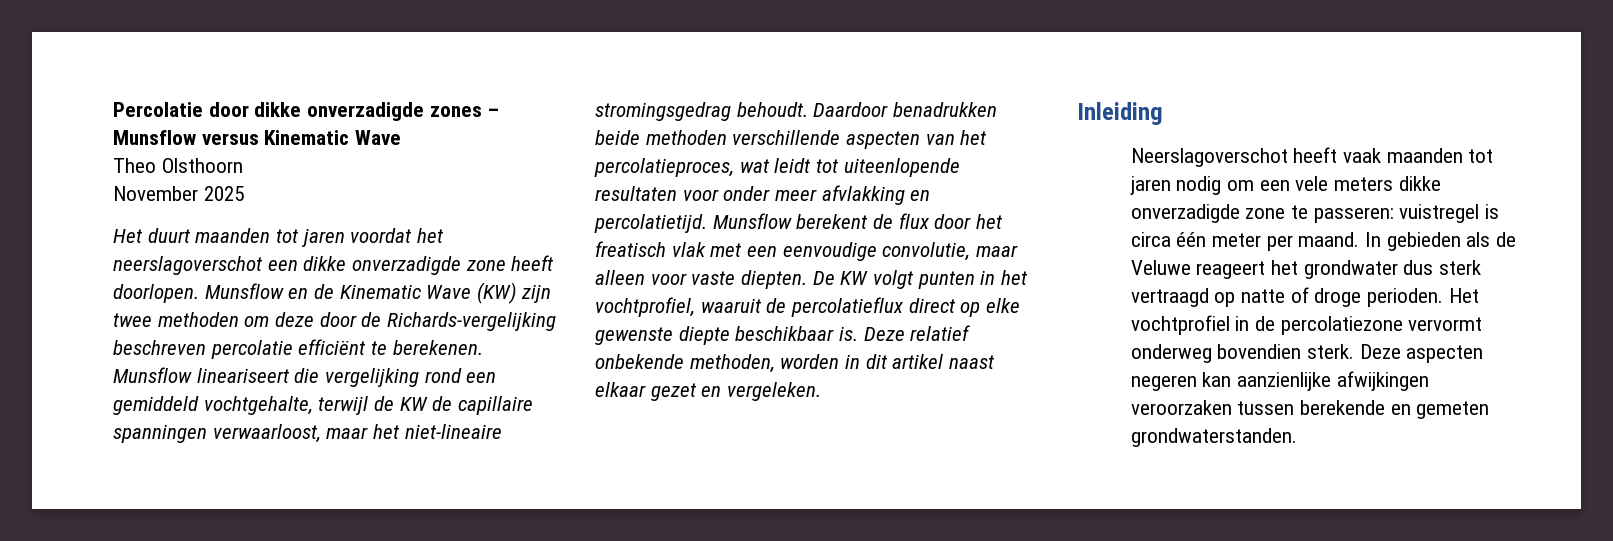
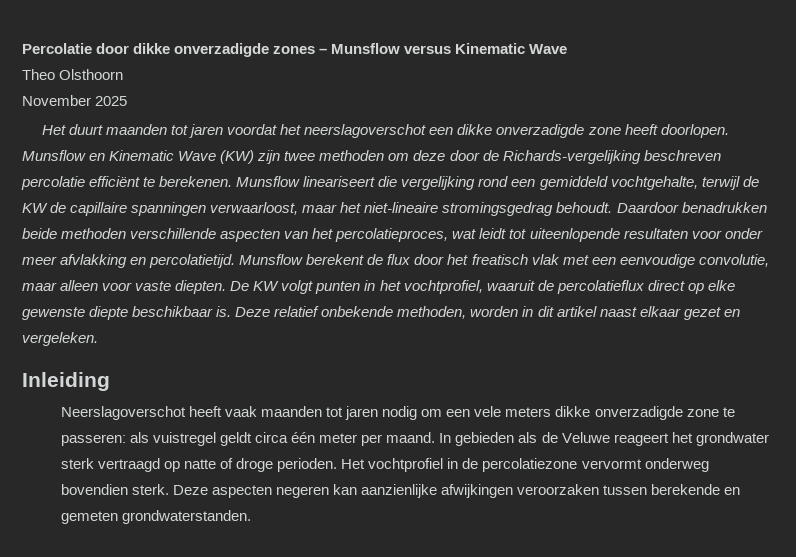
- Munsflow en de Kinematic Wave (KW) zijn twee methoden om deze door de Richards-vergelijking beschreven percolatie efficiënt te berekenen.
+ Munsflow en Kinematic Wave (KW) zijn twee methoden om deze door de Richards-vergelijking beschreven percolatie efficiënt te berekenen.
- Neerslagoverschot heeft vaak maanden tot jaren nodig om een vele meters dikke onverzadigde zone te passeren: vuistregel is circa één meter per maand.
+ Neerslagoverschot heeft vaak maanden tot jaren nodig om een vele meters dikke onverzadigde zone te passeren: als vuistregel geldt circa één meter per maand.
- In gebieden als de Veluwe reageert het grondwater dus sterk vertraagd op natte of droge perioden.
+ In gebieden als de Veluwe reageert het grondwater sterk vertraagd op natte of droge perioden.

